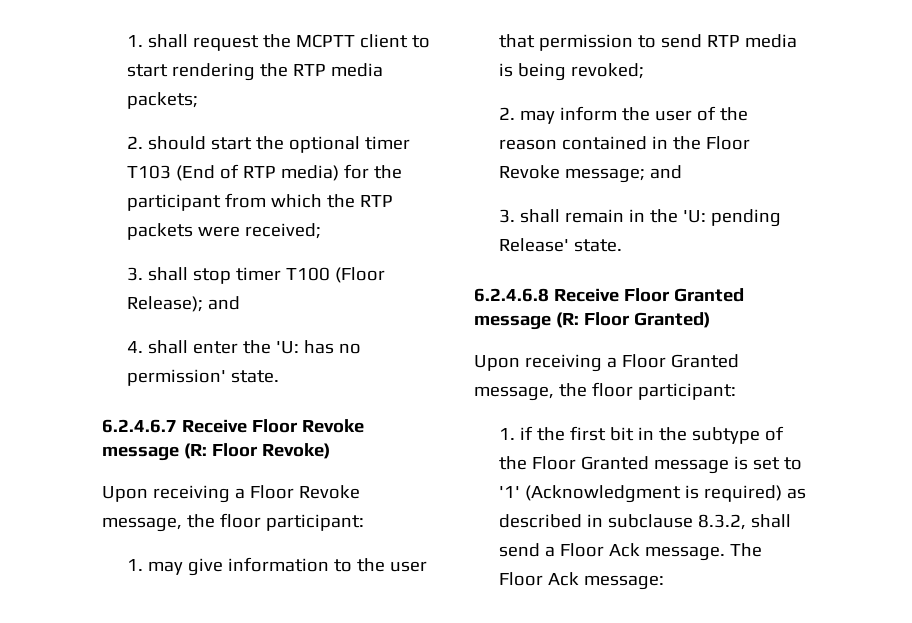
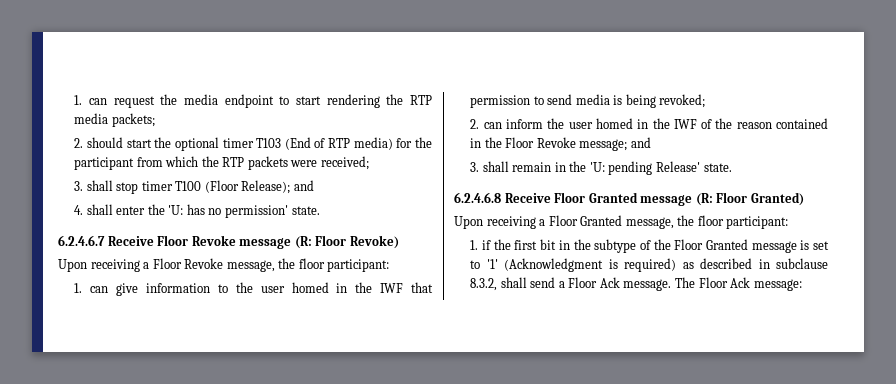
- 1. shall request the MCPTT client to start rendering the RTP media packets;
+ 1. can request the media endpoint to start rendering the RTP media packets;
- 1. may give information to the user that permission to send RTP media is being revoked;
+ 1. can give information to the user homed in the IWF that permission to send media is being revoked;
- 2. may inform the user of the reason contained in the Floor Revoke message; and
+ 2. can inform the user homed in the IWF of the reason contained in the Floor Revoke message; and

